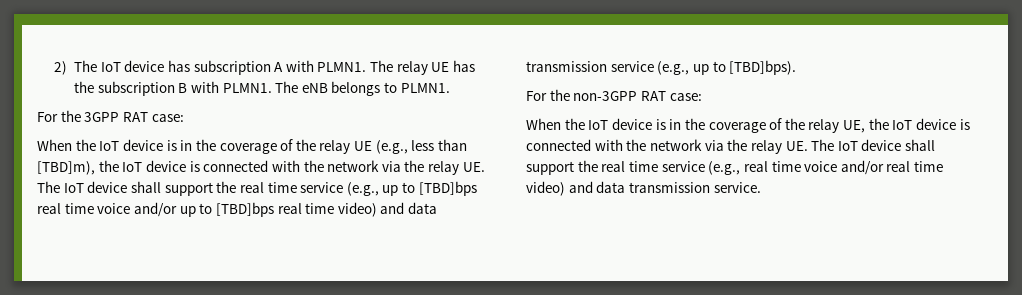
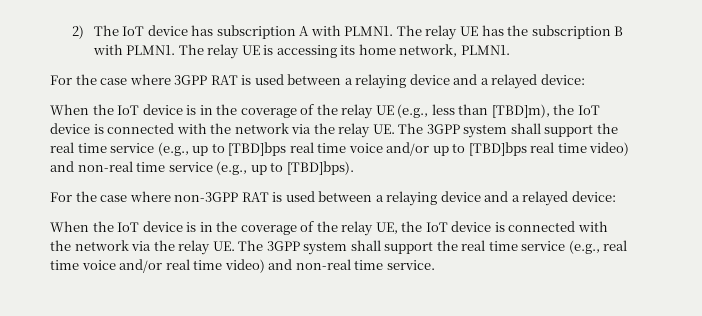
- The eNB belongs to PLMN1.
- For the 3GPP RAT case:
+ The relay UE is accessing its home network, PLMN1.
+ For the case where 3GPP RAT is used between a relaying device and a relayed device:
- When the IoT device is in the coverage of the relay UE (e.g., less than [TBD]m), the IoT device is connected with the network via the relay UE. The IoT device shall support the real time service (e.g., up to [TBD]bps real time voice and/or up to [TBD]bps real time video) and data transmission service (e.g., up to [TBD]bps).
+ When the IoT device is in the coverage of the relay UE (e.g., less than [TBD]m), the IoT device is connected with the network via the relay UE. The 3GPP system shall support the real time service (e.g., up to [TBD]bps real time voice and/or up to [TBD]bps real time video) and non-real time service (e.g., up to [TBD]bps).
- For the non-3GPP RAT case:
+ For the case where non-3GPP RAT is used between a relaying device and a relayed device:
- When the IoT device is in the coverage of the relay UE, the IoT device is connected with the network via the relay UE. The IoT device shall support the real time service (e.g., real time voice and/or real time video) and data transmission service.
+ When the IoT device is in the coverage of the relay UE, the IoT device is connected with the network via the relay UE. The 3GPP system shall support the real time service (e.g., real time voice and/or real time video) and non-real time service.

